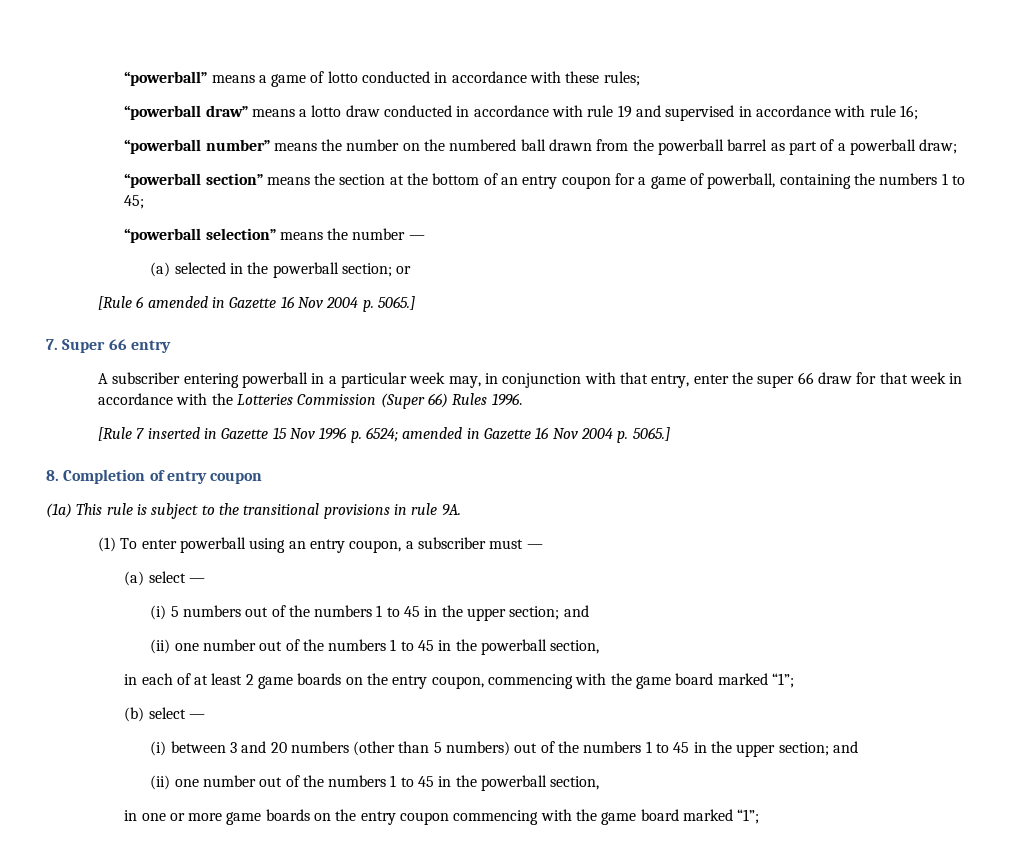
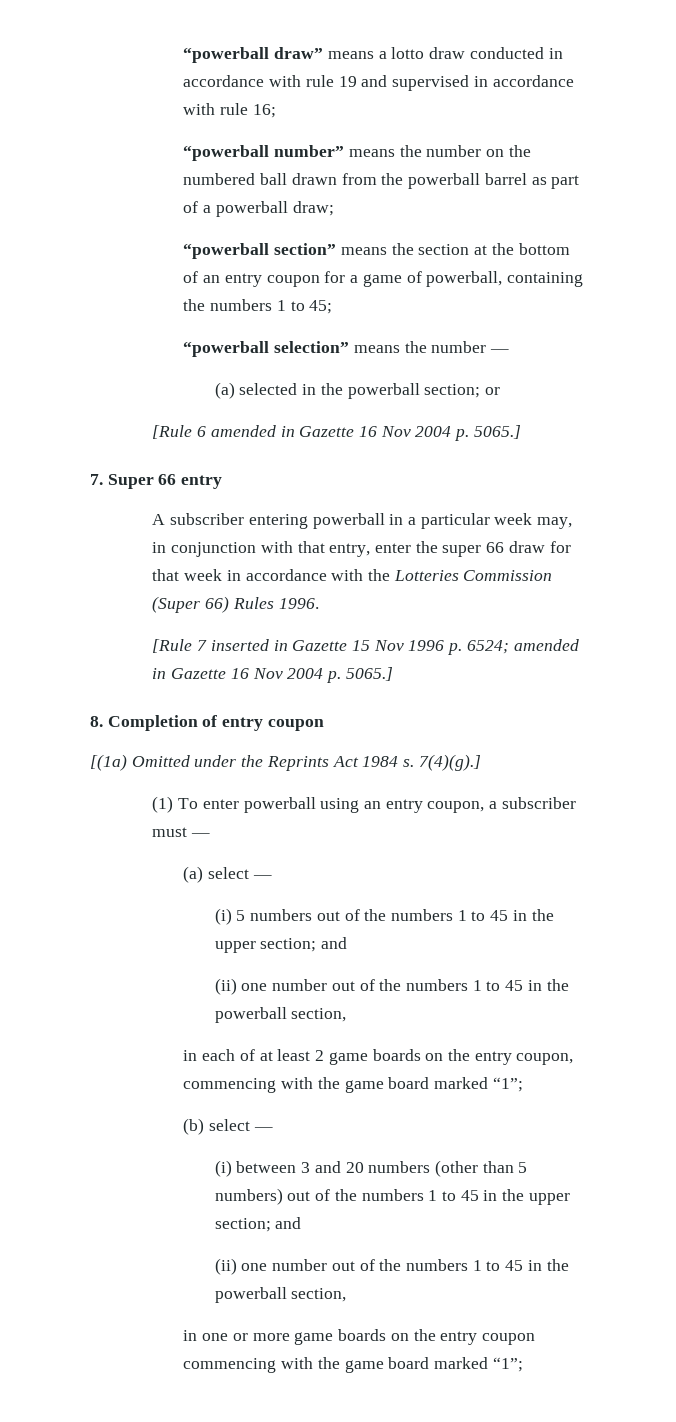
- “powerball” means a game of lotto conducted in accordance with these rules;
- (1a) This rule is subject to the transitional provisions in rule 9A.
+ [(1a) Omitted under the Reprints Act 1984 s. 7(4)(g).]

